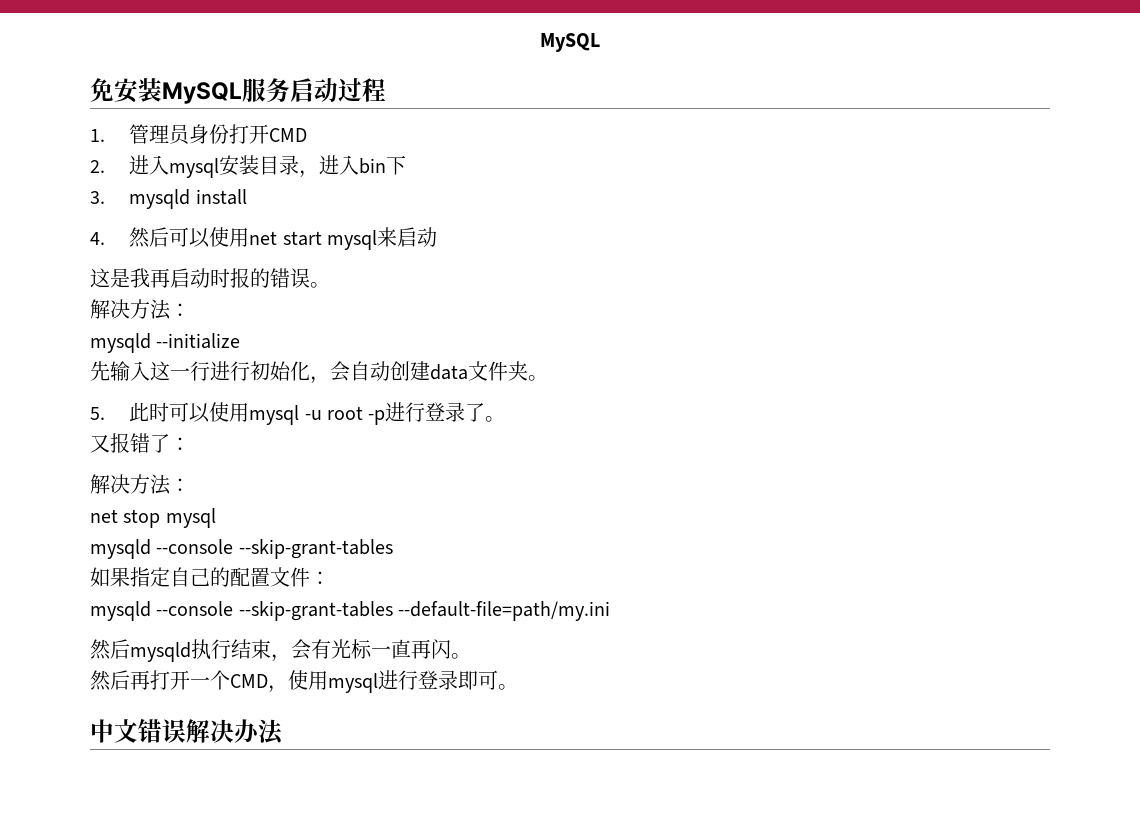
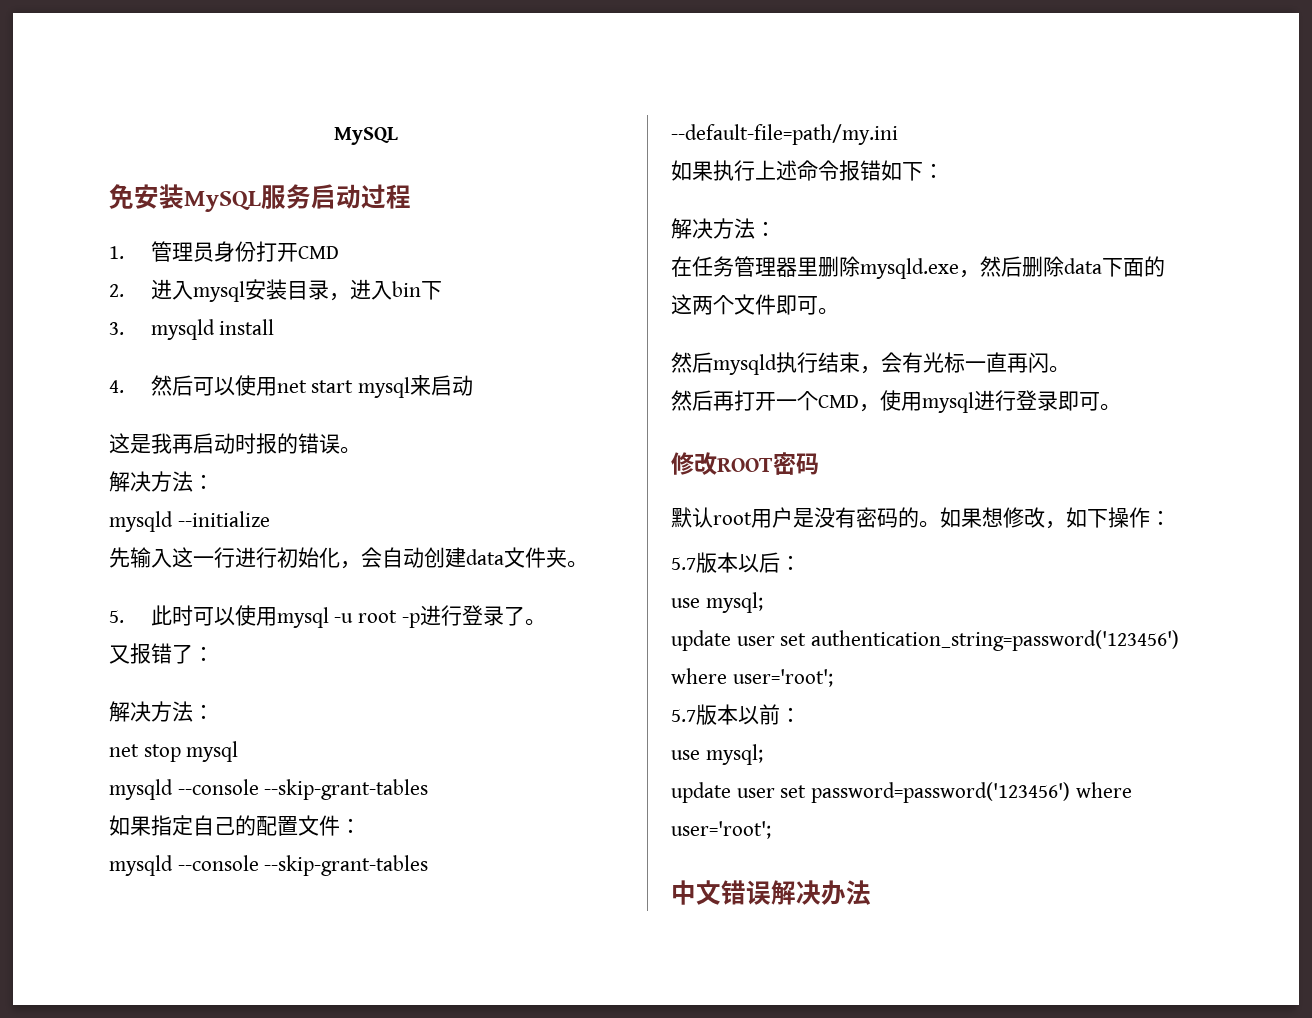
+ 如果执行上述命令报错如下：
+ 解决方法：
+ 在任务管理器里删除mysqld.exe，然后删除data下面的这两个文件即可。
+ 修改ROOT密码
+ 默认root用户是没有密码的。如果想修改，如下操作：
+ 5.7版本以后：
+ use mysql;
+ update user set authentication_string=password('123456') where user='root';
+ 5.7版本以前：
+ use mysql;
+ update user set password=password('123456') where user='root';

